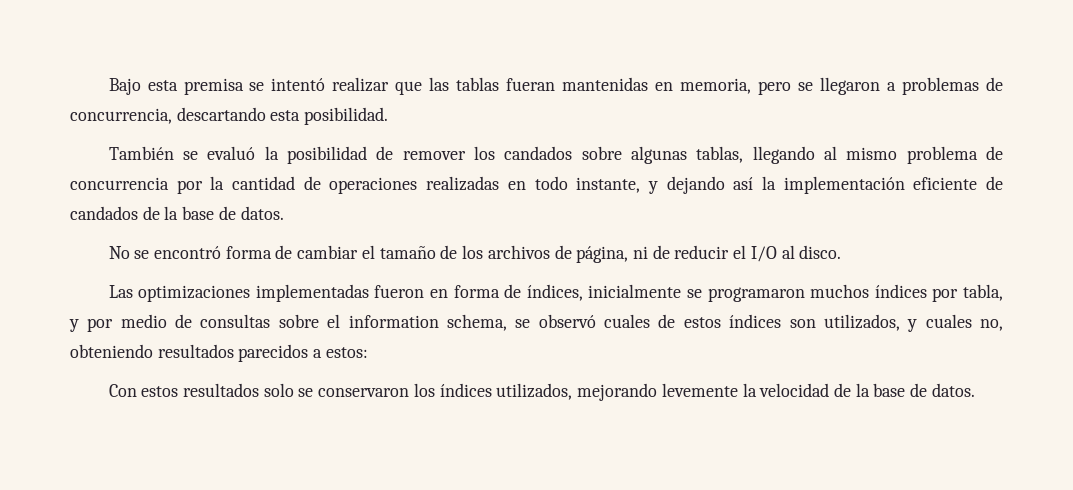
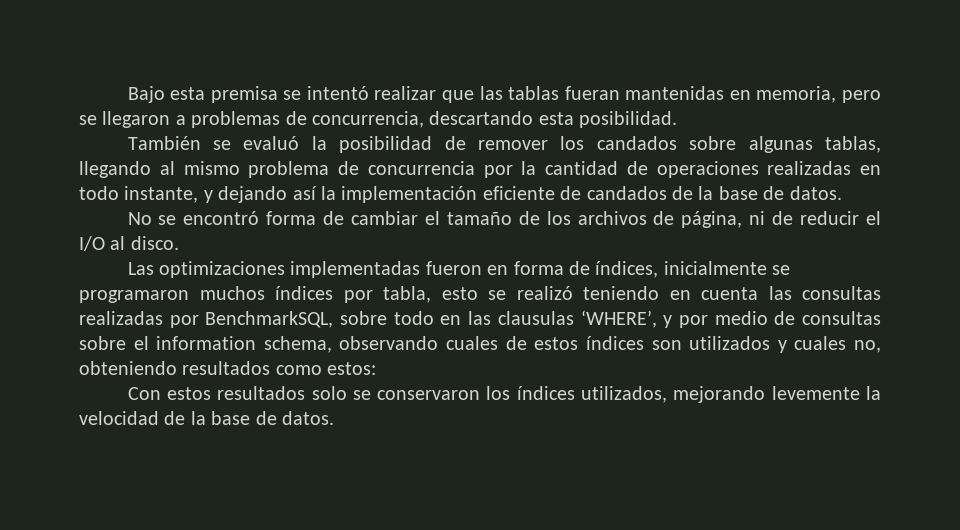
- Las optimizaciones implementadas fueron en forma de índices, inicialmente se programaron muchos índices por tabla, y por medio de consultas sobre el information schema, se observó cuales de estos índices son utilizados, y cuales no, obteniendo resultados parecidos a estos:
+ Las optimizaciones implementadas fueron en forma de índices, inicialmente se programaron muchos índices por tabla, esto se realizó teniendo en cuenta las consultas realizadas por BenchmarkSQL, sobre todo en las clausulas ‘WHERE’, y por medio de consultas sobre el information schema, observando cuales de estos índices son utilizados y cuales no, obteniendo resultados como estos:

